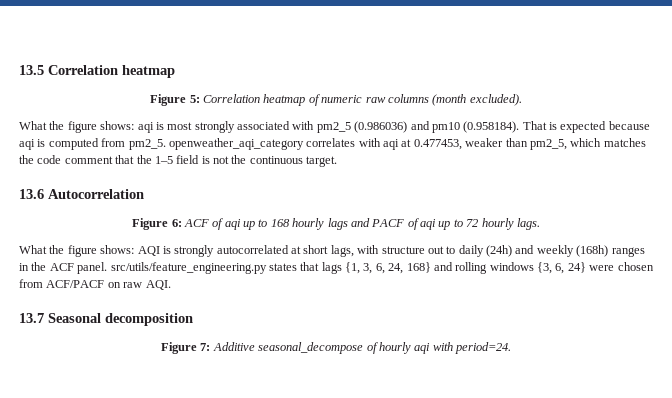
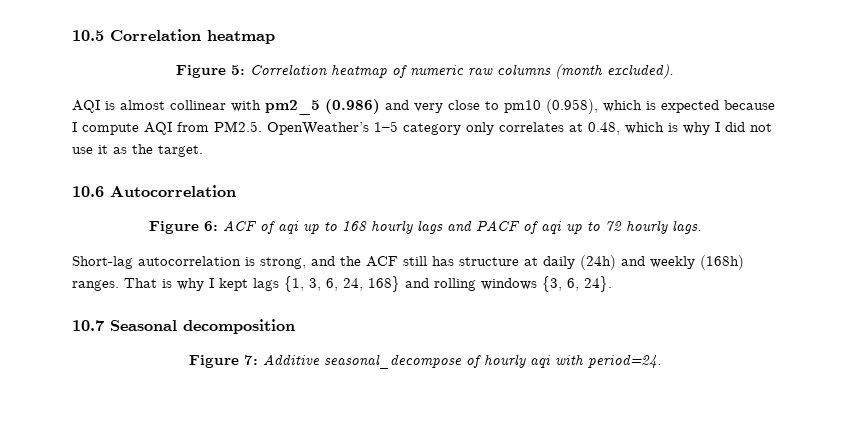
- 13.5 Correlation heatmap
+ 10.5 Correlation heatmap
- What the figure shows: aqi is most strongly associated with pm2_5 (0.986036) and pm10 (0.958184). That is expected because aqi is computed from pm2_5. openweather_aqi_category correlates with aqi at 0.477453, weaker than pm2_5, which matches the code comment that the 1–5 field is not the continuous target.
+ AQI is almost collinear with pm2_5 (0.986) and very close to pm10 (0.958), which is expected because I compute AQI from PM2.5. OpenWeather’s 1–5 category only correlates at 0.48, which is why I did not use it as the target.
- 13.6 Autocorrelation
+ 10.6 Autocorrelation
- What the figure shows: AQI is strongly autocorrelated at short lags, with structure out to daily (24h) and weekly (168h) ranges in the ACF panel. src/utils/feature_engineering.py states that lags {1, 3, 6, 24, 168} and rolling windows {3, 6, 24} were chosen from ACF/PACF on raw AQI.
- 13.7 Seasonal decomposition
+ Short-lag autocorrelation is strong, and the ACF still has structure at daily (24h) and weekly (168h) ranges. That is why I kept lags {1, 3, 6, 24, 168} and rolling windows {3, 6, 24}.
+ 10.7 Seasonal decomposition

